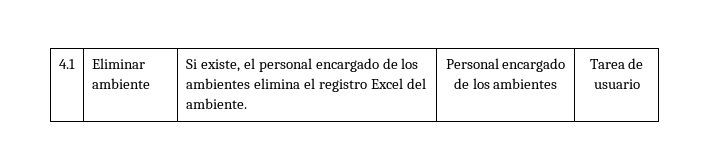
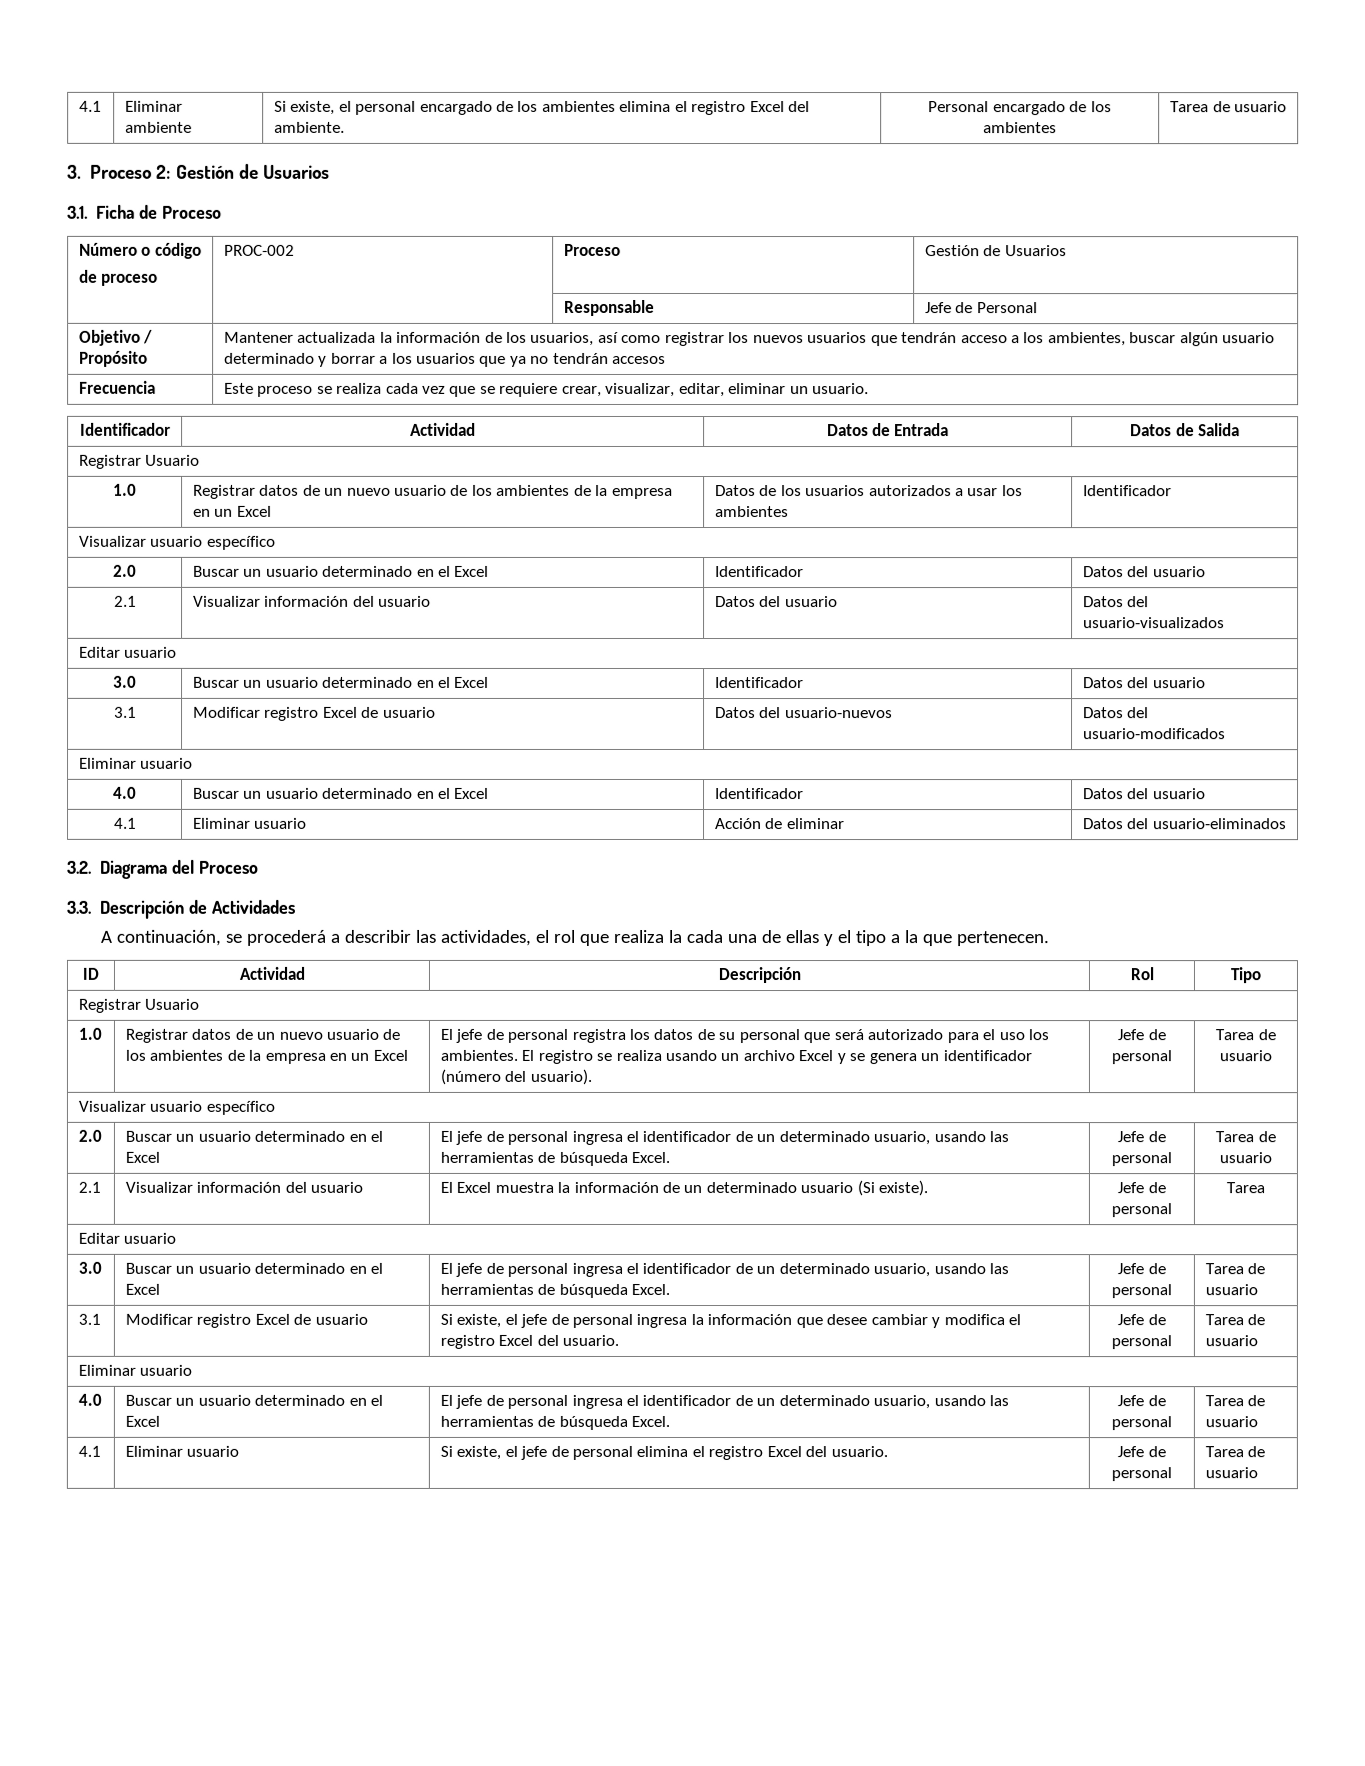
+ 3. Proceso 2: Gestión de Usuarios
+ 3.1. Ficha de Proceso
+ Número o código
+ de proceso | PROC-002 | Proceso | Gestión de Usuarios
+ | | Responsable | Jefe de Personal
+ Objetivo / Propósito | Mantener actualizada la información de los usuarios, así como registrar los nuevos usuarios que tendrán acceso a los ambientes, buscar algún usuario determinado y borrar a los usuarios que ya no tendrán accesos
+ Frecuencia | Este proceso se realiza cada vez que se requiere crear, visualizar, editar, eliminar un usuario.
+ Identificador | Actividad | Datos de Entrada | Datos de Salida
+ Registrar Usuario
+ 1.0 | Registrar datos de un nuevo usuario de los ambientes de la empresa en un Excel | Datos de los usuarios autorizados a usar los ambientes | Identificador
+ Visualizar usuario específico
+ 2.0 | Buscar un usuario determinado en el Excel | Identificador | Datos del usuario
+ 2.1 | Visualizar información del usuario | Datos del usuario | Datos del usuario-visualizados
+ Editar usuario
+ 3.0 | Buscar un usuario determinado en el Excel | Identificador | Datos del usuario
+ 3.1 | Modificar registro Excel de usuario | Datos del usuario-nuevos | Datos del usuario-modificados
+ Eliminar usuario
+ 4.0 | Buscar un usuario determinado en el Excel | Identificador | Datos del usuario
+ 4.1 | Eliminar usuario | Acción de eliminar | Datos del usuario-eliminados
+ 3.2. Diagrama del Proceso
+ 3.3. Descripción de Actividades
+ A continuación, se procederá a describir las actividades, el rol que realiza la cada una de ellas y el tipo a la que pertenecen.
+ ID | Actividad | Descripción | Rol | Tipo
+ Registrar Usuario
+ 1.0 | Registrar datos de un nuevo usuario de los ambientes de la empresa en un Excel | El jefe de personal registra los datos de su personal que será autorizado para el uso los ambientes. El registro se realiza usando un archivo Excel y se genera un identificador (número del usuario). | Jefe de personal | Tarea de usuario
+ Visualizar usuario específico
+ 2.0 | Buscar un usuario determinado en el Excel | El jefe de personal ingresa el identificador de un determinado usuario, usando las herramientas de búsqueda Excel. | Jefe de personal | Tarea de usuario
+ 2.1 | Visualizar información del usuario | El Excel muestra la información de un determinado usuario (Si existe). | Jefe de personal | Tarea
+ Editar usuario
+ 3.0 | Buscar un usuario determinado en el Excel | El jefe de personal ingresa el identificador de un determinado usuario, usando las herramientas de búsqueda Excel. | Jefe de personal | Tarea de usuario
+ 3.1 | Modificar registro Excel de usuario | Si existe, el jefe de personal ingresa la información que desee cambiar y modifica el registro Excel del usuario. | Jefe de personal | Tarea de usuario
+ Eliminar usuario
+ 4.0 | Buscar un usuario determinado en el Excel | El jefe de personal ingresa el identificador de un determinado usuario, usando las herramientas de búsqueda Excel. | Jefe de personal | Tarea de usuario
+ 4.1 | Eliminar usuario | Si existe, el jefe de personal elimina el registro Excel del usuario. | Jefe de personal | Tarea de usuario

